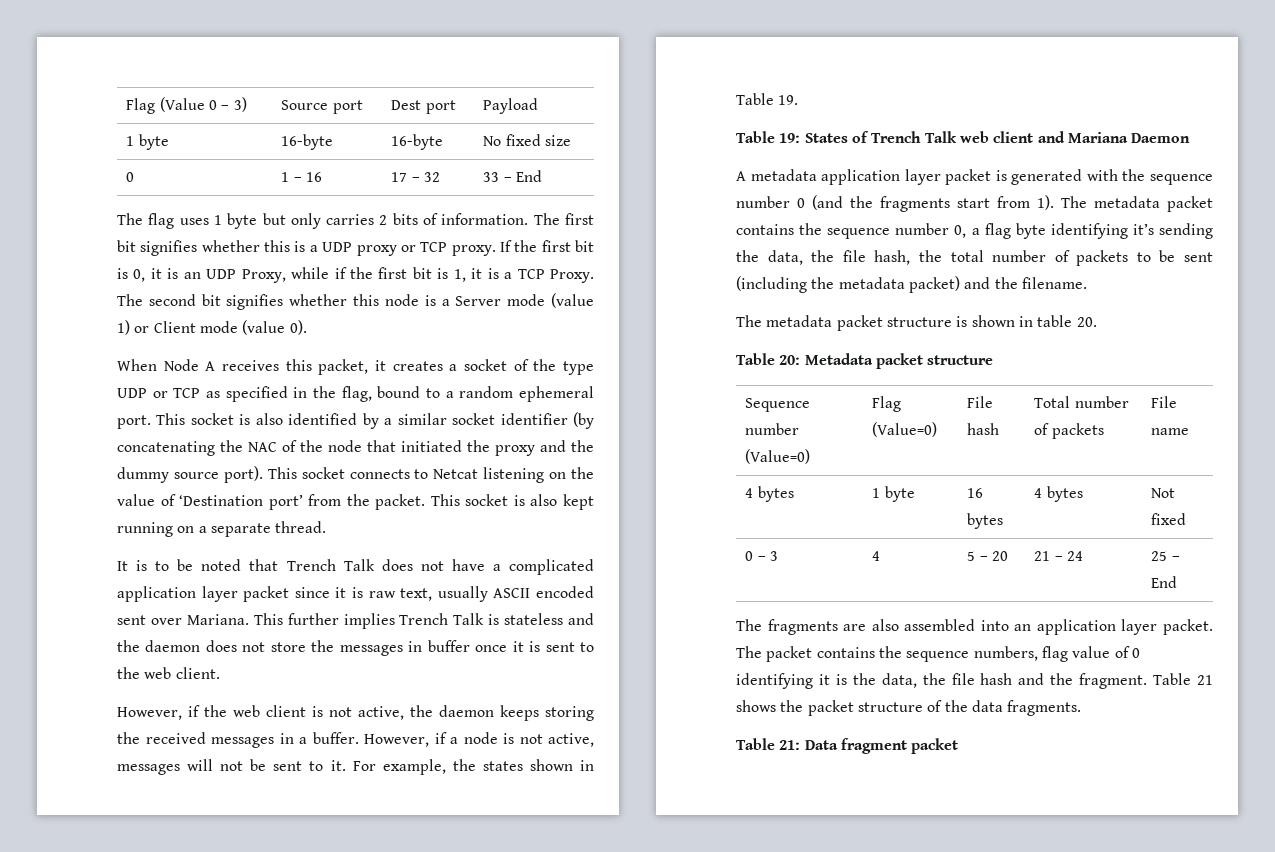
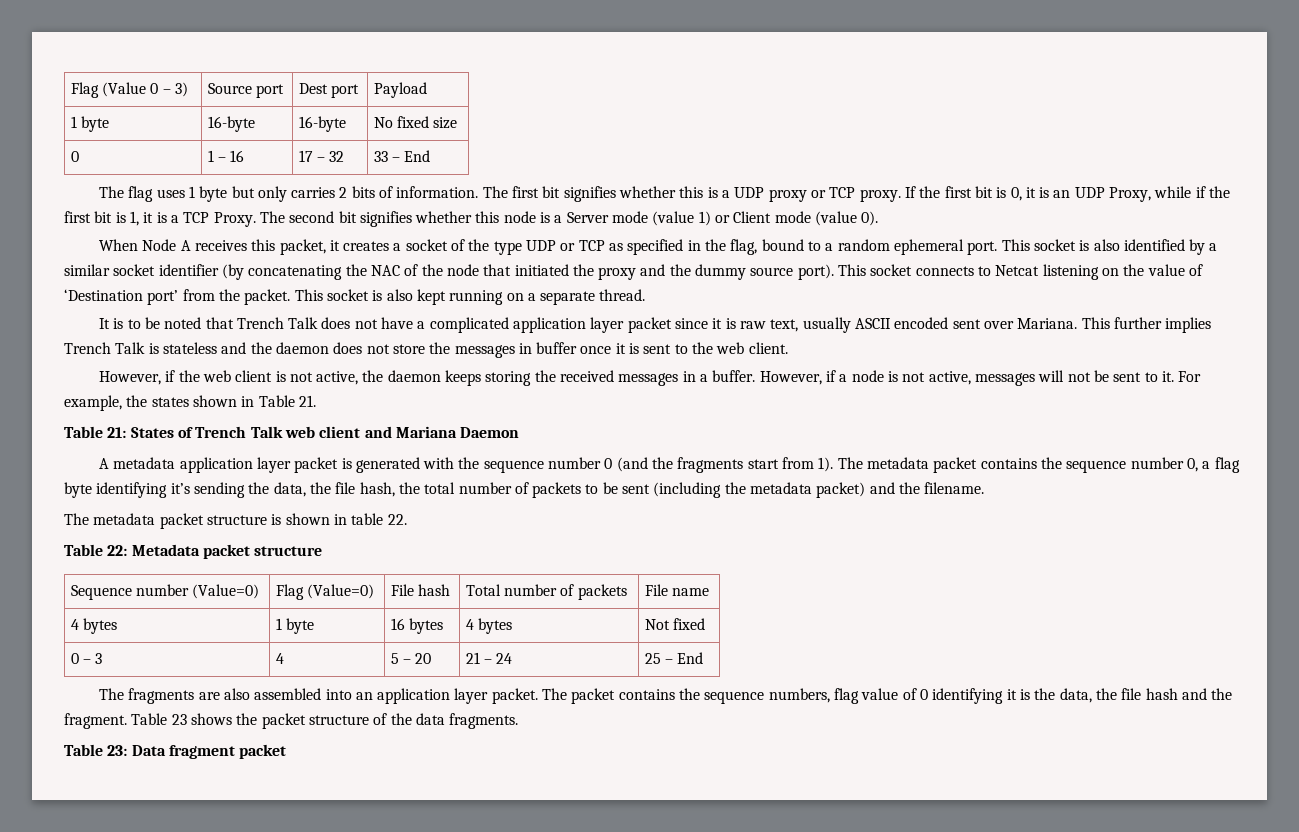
- For example, the states shown in Table 19.
- Table 19: States of Trench Talk web client and Mariana Daemon
+ For example, the states shown in Table 21.
+ Table 21: States of Trench Talk web client and Mariana Daemon
- The metadata packet structure is shown in table 20.
- Table 20: Metadata packet structure
+ The metadata packet structure is shown in table 22.
+ Table 22: Metadata packet structure
- Table 21 shows the packet structure of the data fragments.
+ Table 23 shows the packet structure of the data fragments.
- Table 21: Data fragment packet
+ Table 23: Data fragment packet

